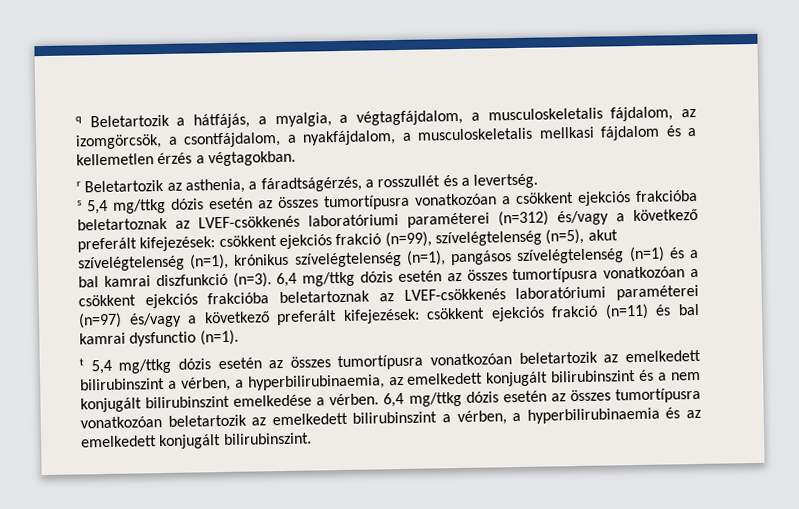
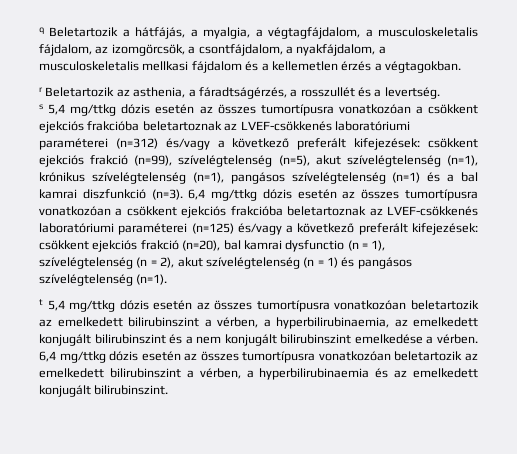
- 6,4 mg/ttkg dózis esetén az összes tumortípusra vonatkozóan a csökkent ejekciós frakcióba beletartoznak az LVEF-csökkenés laboratóriumi paraméterei (n=97) és/vagy a következő preferált kifejezések: csökkent ejekciós frakció (n=11) és bal kamrai dysfunctio (n=1).
+ 6,4 mg/ttkg dózis esetén az összes tumortípusra vonatkozóan a csökkent ejekciós frakcióba beletartoznak az LVEF-csökkenés laboratóriumi paraméterei (n=125) és/vagy a következő preferált kifejezések: csökkent ejekciós frakció (n=20), bal kamrai dysfunctio (n = 1), szívelégtelenség (n = 2), akut szívelégtelenség (n = 1) és pangásos szívelégtelenség (n=1).

